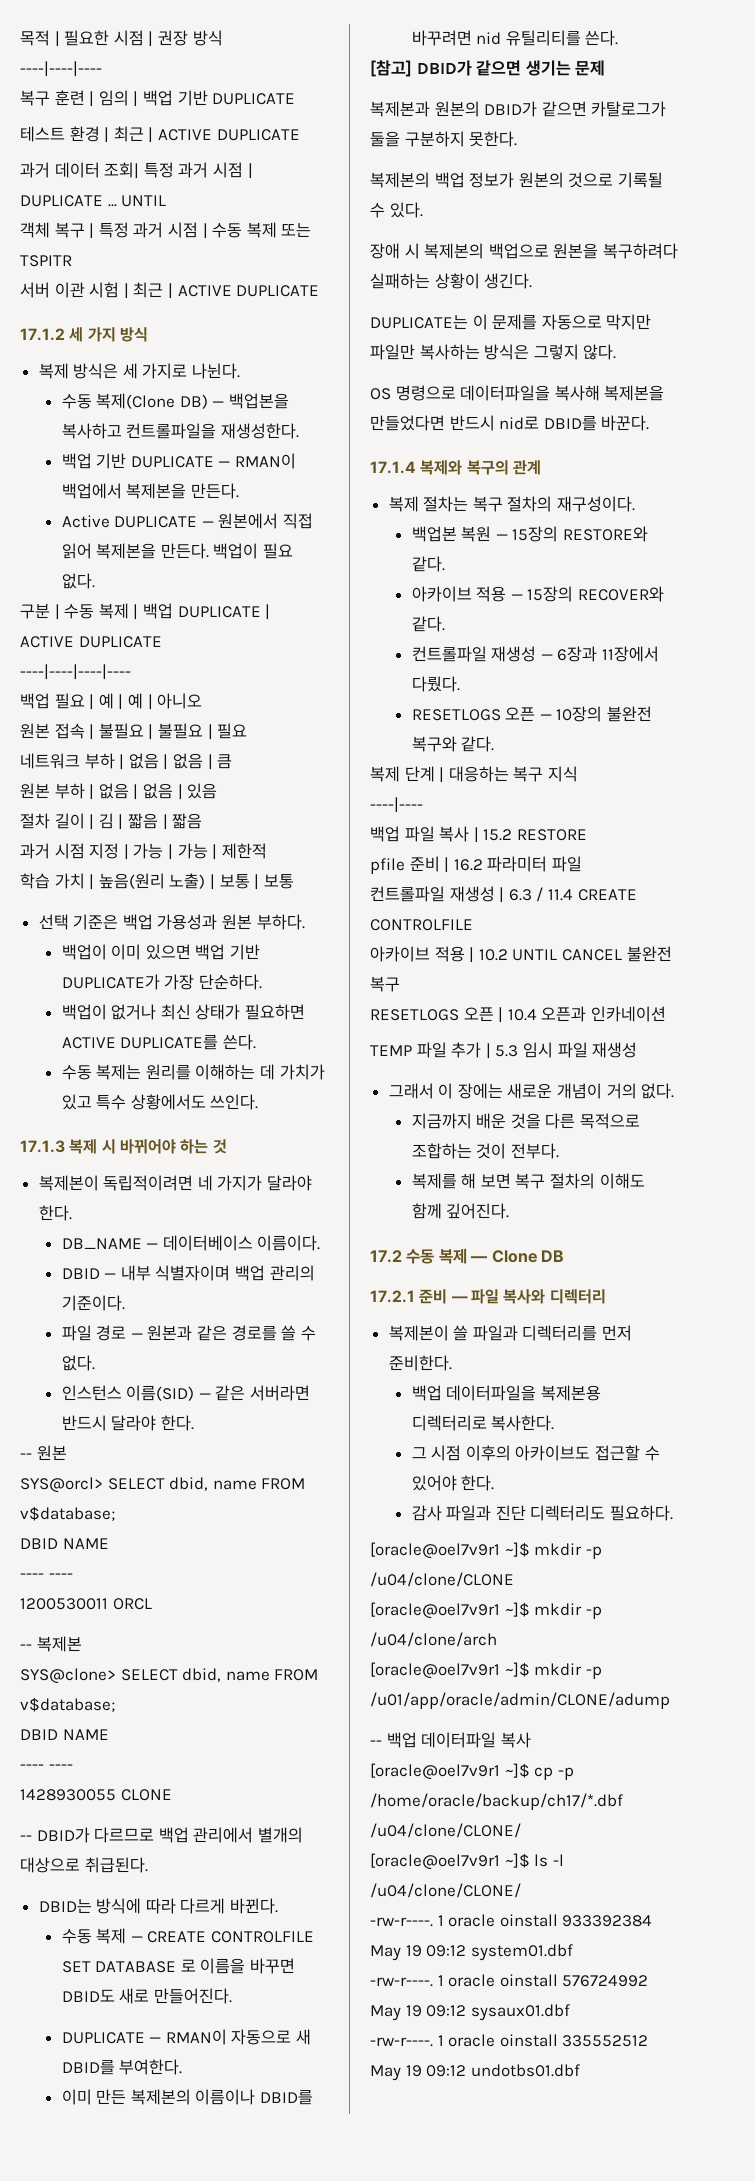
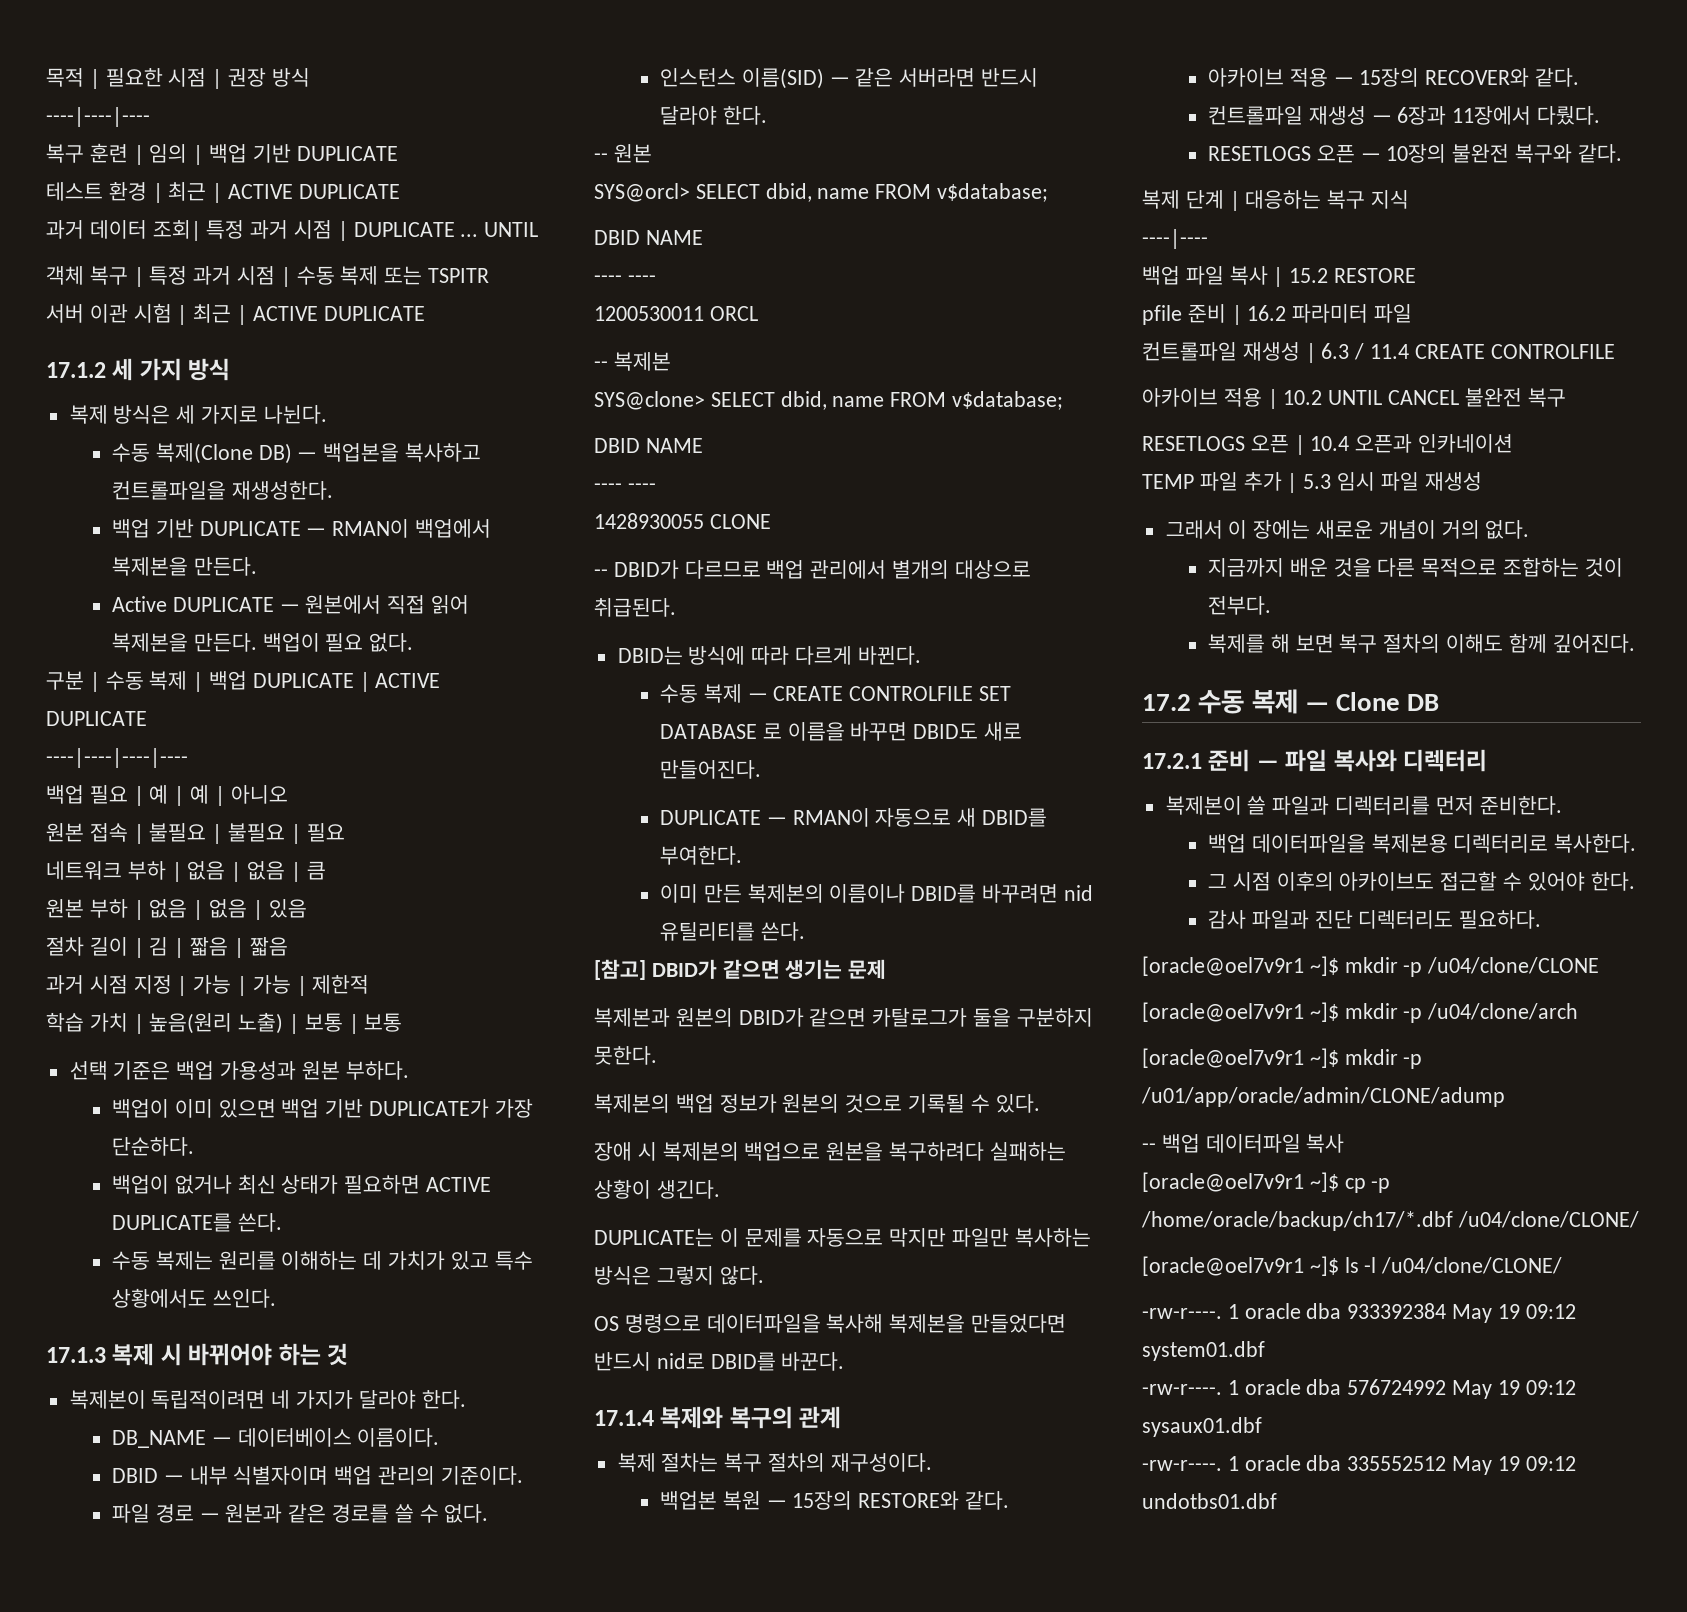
- 1 oracle oinstall 933392384 May 19 09:12 system01.dbf
+ 1 oracle dba 933392384 May 19 09:12 system01.dbf
- 1 oracle oinstall 576724992 May 19 09:12 sysaux01.dbf
+ 1 oracle dba 576724992 May 19 09:12 sysaux01.dbf
- 1 oracle oinstall 335552512 May 19 09:12 undotbs01.dbf
+ 1 oracle dba 335552512 May 19 09:12 undotbs01.dbf

